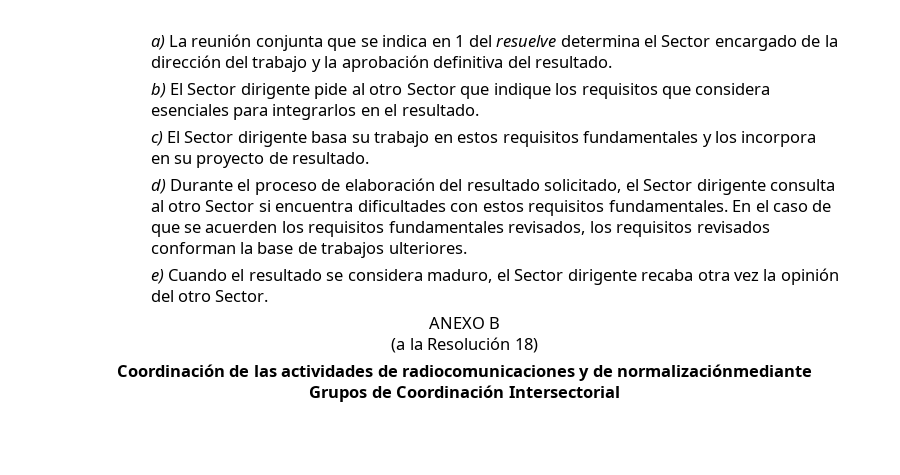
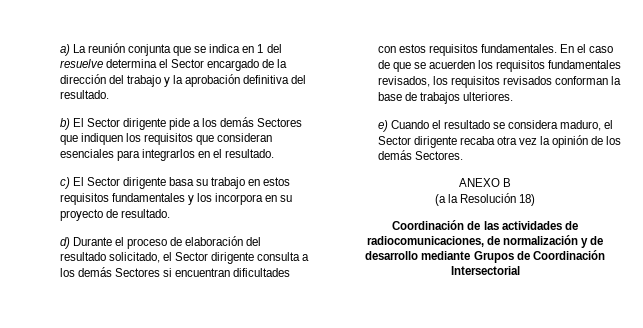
- b) El Sector dirigente pide al otro Sector que indique los requisitos que considera esenciales para integrarlos en el resultado.
+ b) El Sector dirigente pide a los demás Sectores que indiquen los requisitos que consideran esenciales para integrarlos en el resultado.
- d) Durante el proceso de elaboración del resultado solicitado, el Sector dirigente consulta al otro Sector si encuentra dificultades con estos requisitos fundamentales.
+ d) Durante el proceso de elaboración del resultado solicitado, el Sector dirigente consulta a los demás Sectores si encuentran dificultades con estos requisitos fundamentales.
- e) Cuando el resultado se considera maduro, el Sector dirigente recaba otra vez la opinión del otro Sector.
+ e) Cuando el resultado se considera maduro, el Sector dirigente recaba otra vez la opinión de los demás Sectores.
- Coordinación de las actividades de radiocomunicaciones y de normalizaciónmediante Grupos de Coordinación Intersectorial
+ Coordinación de las actividades de radiocomunicaciones, de normalización y de desarrollo mediante Grupos de Coordinación Intersectorial

